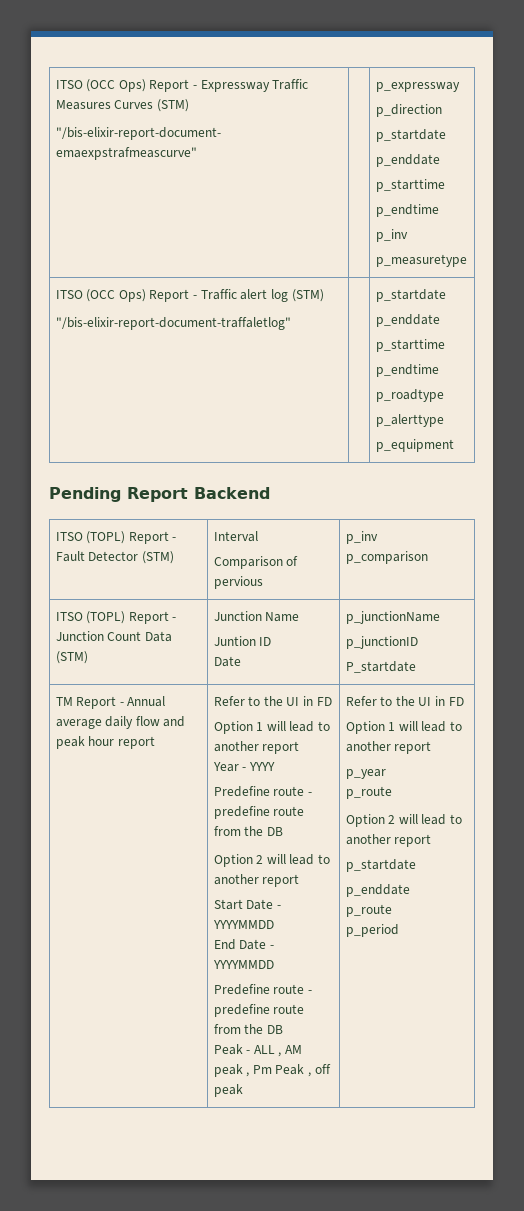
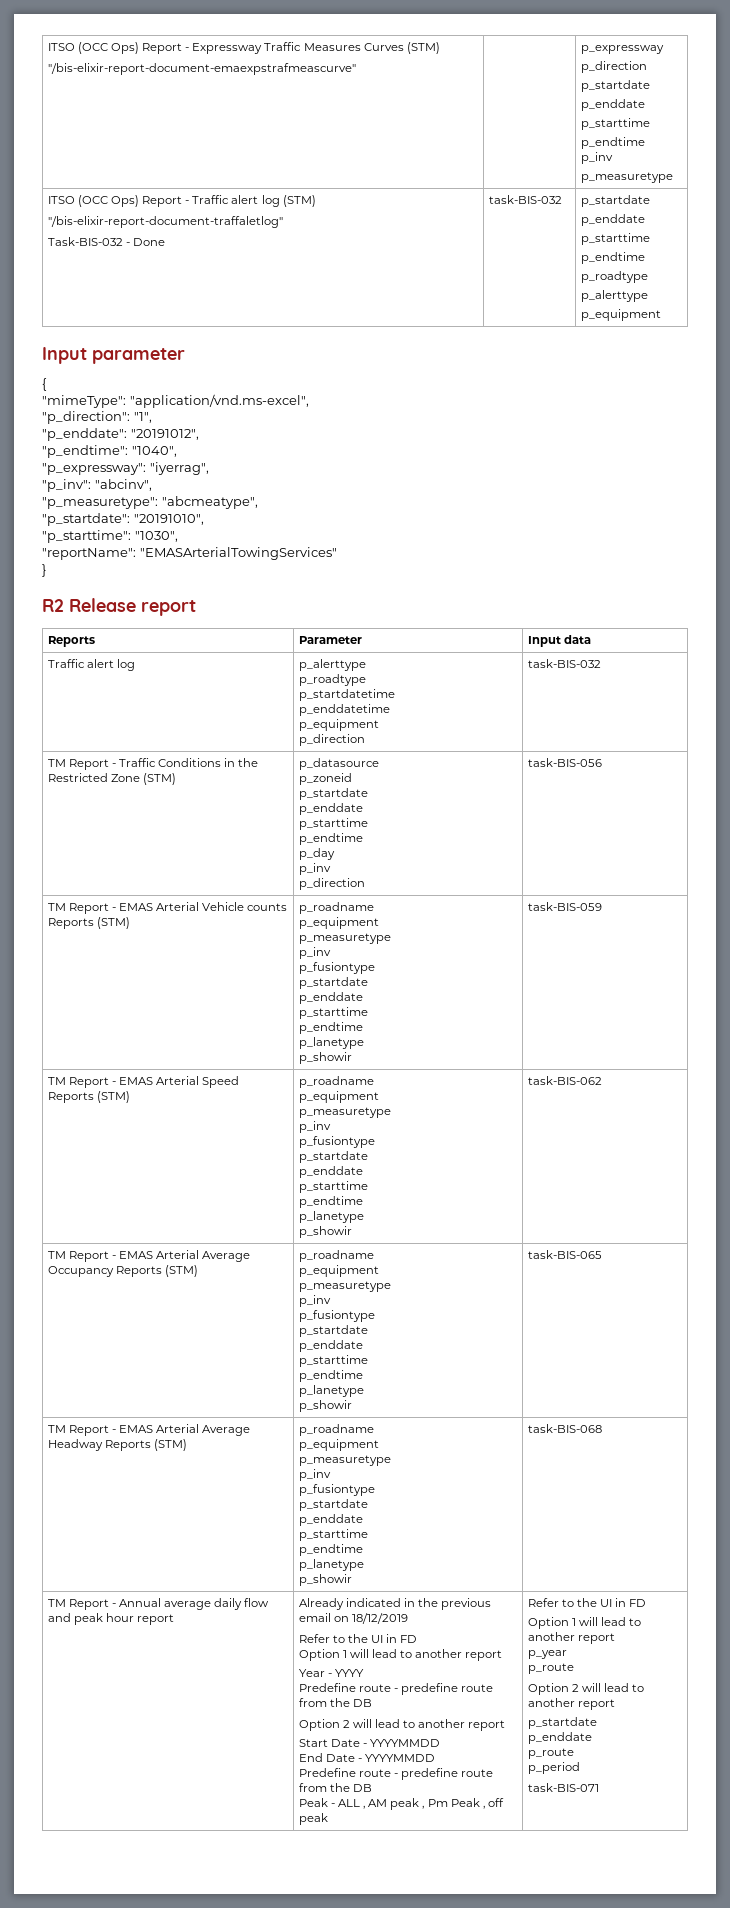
  ITSO (OCC Ops) Report - Traffic alert log (STM)
- "/bis-elixir-report-document-traffaletlog" | | p_startdate
+ "/bis-elixir-report-document-traffaletlog"
+ Task-BIS-032 - Done | task-BIS-032 | p_startdate
- Pending Report Backend
- ITSO (TOPL) Report - Fault Detector (STM) | Interval
- Comparison of pervious | p_inv
- p_comparison
- ITSO (TOPL) Report - Junction Count Data (STM) | Junction Name
- Juntion ID
- Date | p_junctionName
- p_junctionID
- P_startdate
+ Input parameter
+ {
+ "mimeType": "application/vnd.ms-excel",
+ "p_direction": "1",
+ "p_enddate": "20191012",
+ "p_endtime": "1040",
+ "p_expressway": "iyerrag",
+ "p_inv": "abcinv",
+ "p_measuretype": "abcmeatype",
+ "p_startdate": "20191010",
+ "p_starttime": "1030",
+ "reportName": "EMASArterialTowingServices"
+ }
+ R2 Release report
+ Reports | Parameter | Input data
+ Traffic alert log | p_alerttype
+ p_roadtype
+ p_startdatetime
+ p_enddatetime
+ p_equipment
+ p_direction | task-BIS-032
+ TM Report - Traffic Conditions in the Restricted Zone (STM) | p_datasource
+ p_zoneid
+ p_startdate
+ p_enddate
+ p_starttime
+ p_endtime
+ p_day
+ p_inv
+ p_direction | task-BIS-056
+ TM Report - EMAS Arterial Vehicle counts Reports (STM) | p_roadname
+ p_equipment
+ p_measuretype
+ p_inv
+ p_fusiontype
+ p_startdate
+ p_enddate
+ p_starttime
+ p_endtime
+ p_lanetype
+ p_showir | task-BIS-059
+ TM Report - EMAS Arterial Speed Reports (STM) | p_roadname
+ p_equipment
+ p_measuretype
+ p_inv
+ p_fusiontype
+ p_startdate
+ p_enddate
+ p_starttime
+ p_endtime
+ p_lanetype
+ p_showir | task-BIS-062
+ TM Report - EMAS Arterial Average Occupancy Reports (STM) | p_roadname
+ p_equipment
+ p_measuretype
+ p_inv
+ p_fusiontype
+ p_startdate
+ p_enddate
+ p_starttime
+ p_endtime
+ p_lanetype
+ p_showir | task-BIS-065
+ TM Report - EMAS Arterial Average Headway Reports (STM) | p_roadname
+ p_equipment
+ p_measuretype
+ p_inv
+ p_fusiontype
+ p_startdate
+ p_enddate
+ p_starttime
+ p_endtime
+ p_lanetype
+ p_showir | task-BIS-068
+ Already indicated in the previous email on 18/12/2019
+ task-BIS-071

